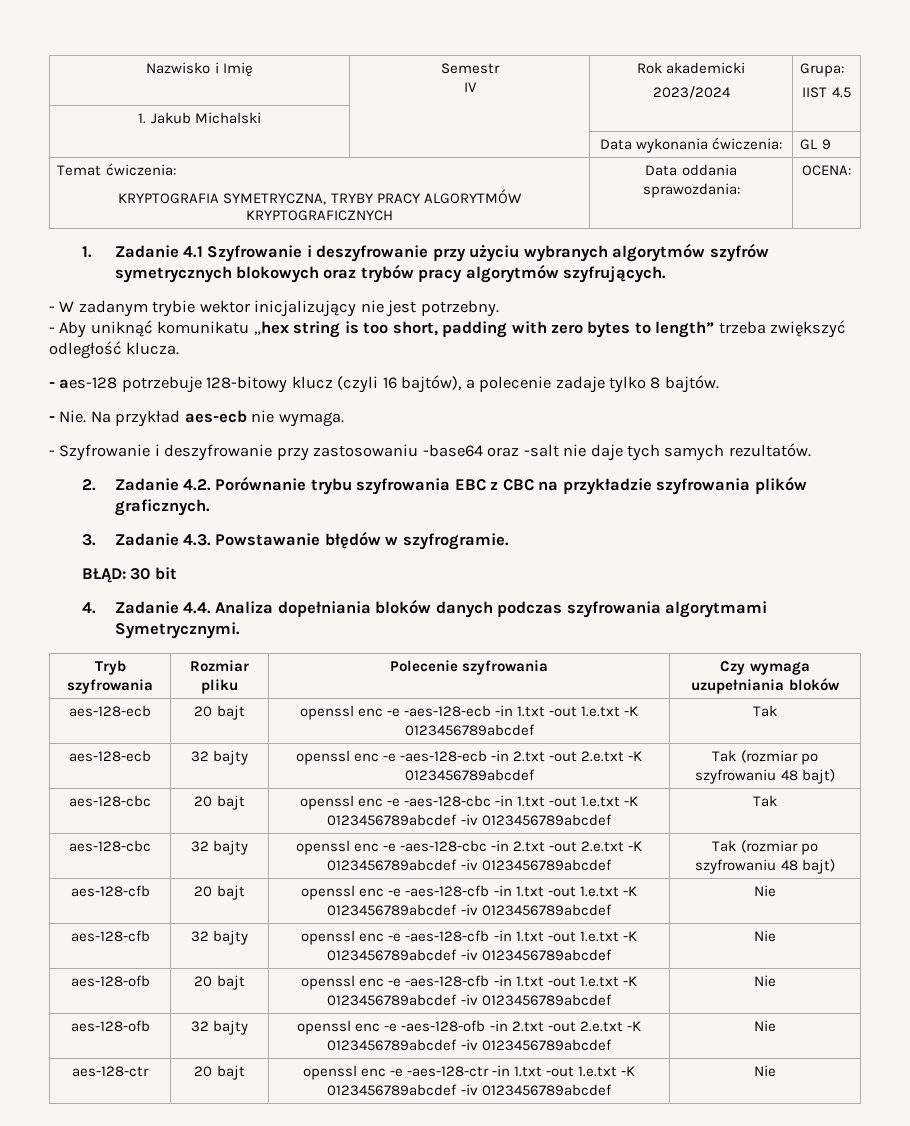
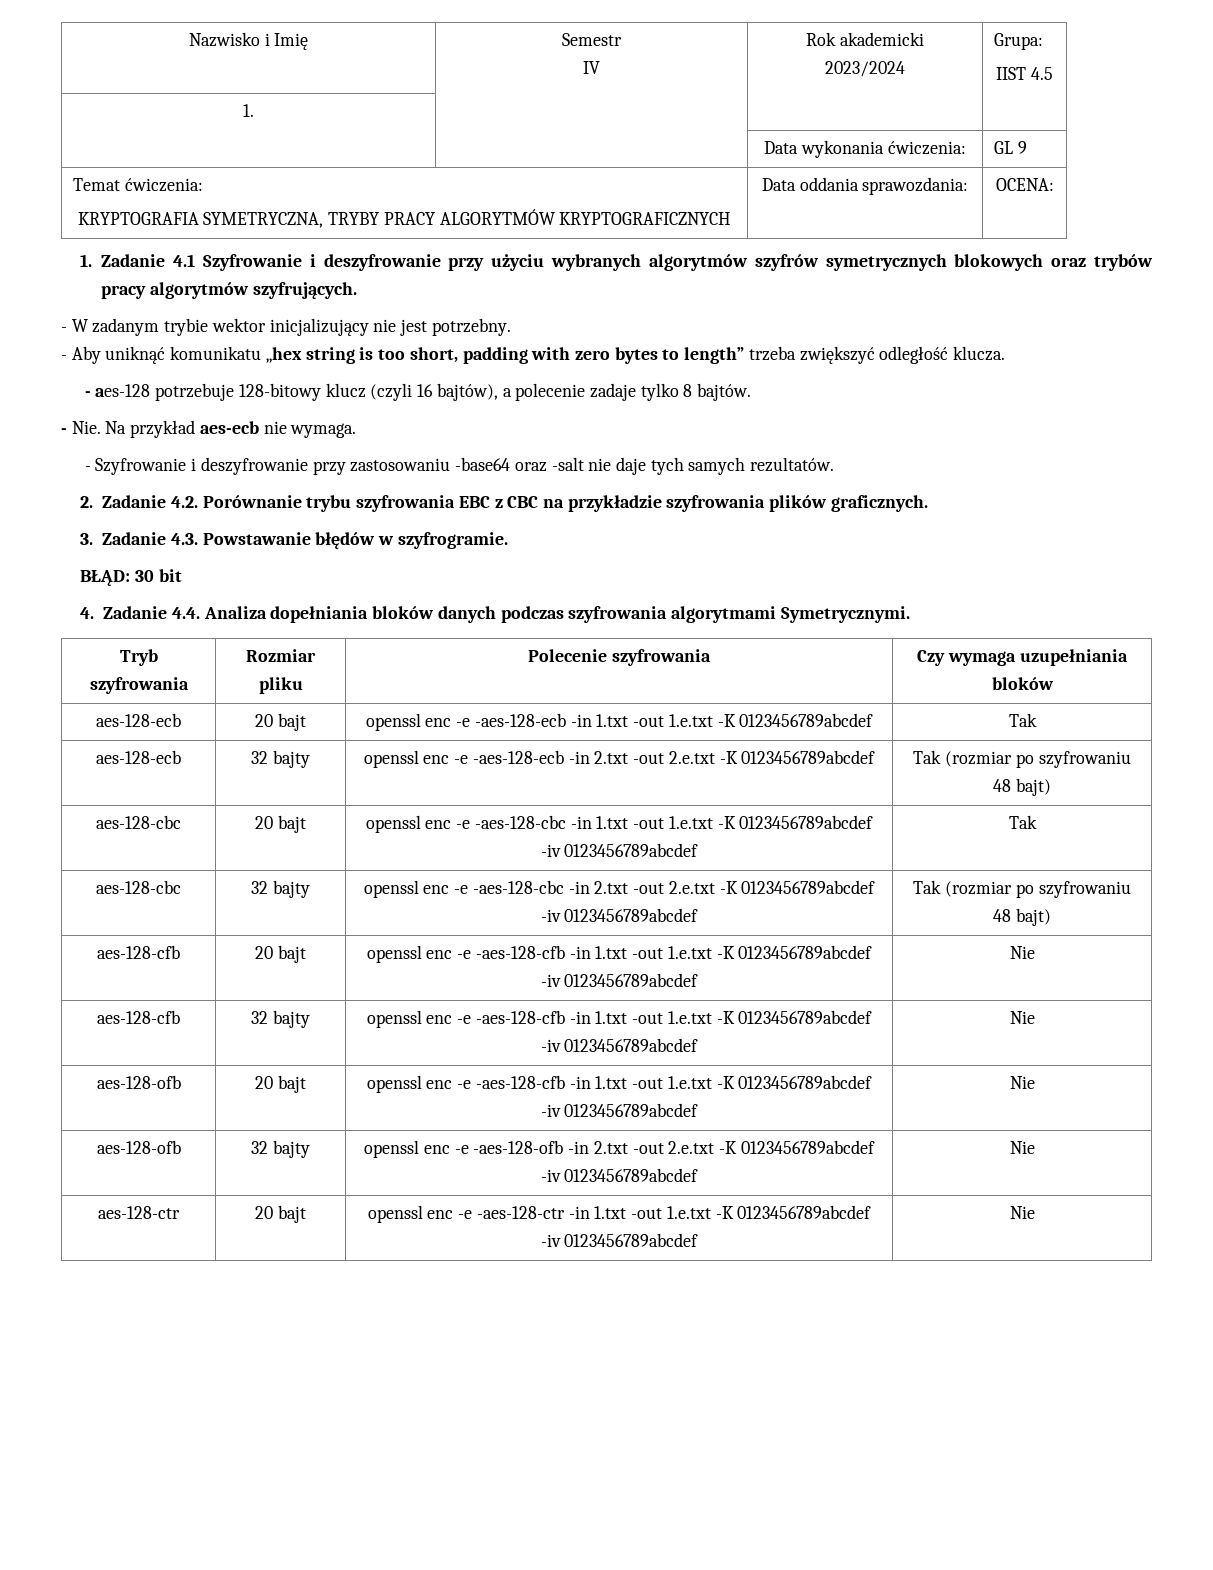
- 1. Jakub Michalski | | |
+ 1. | | |

